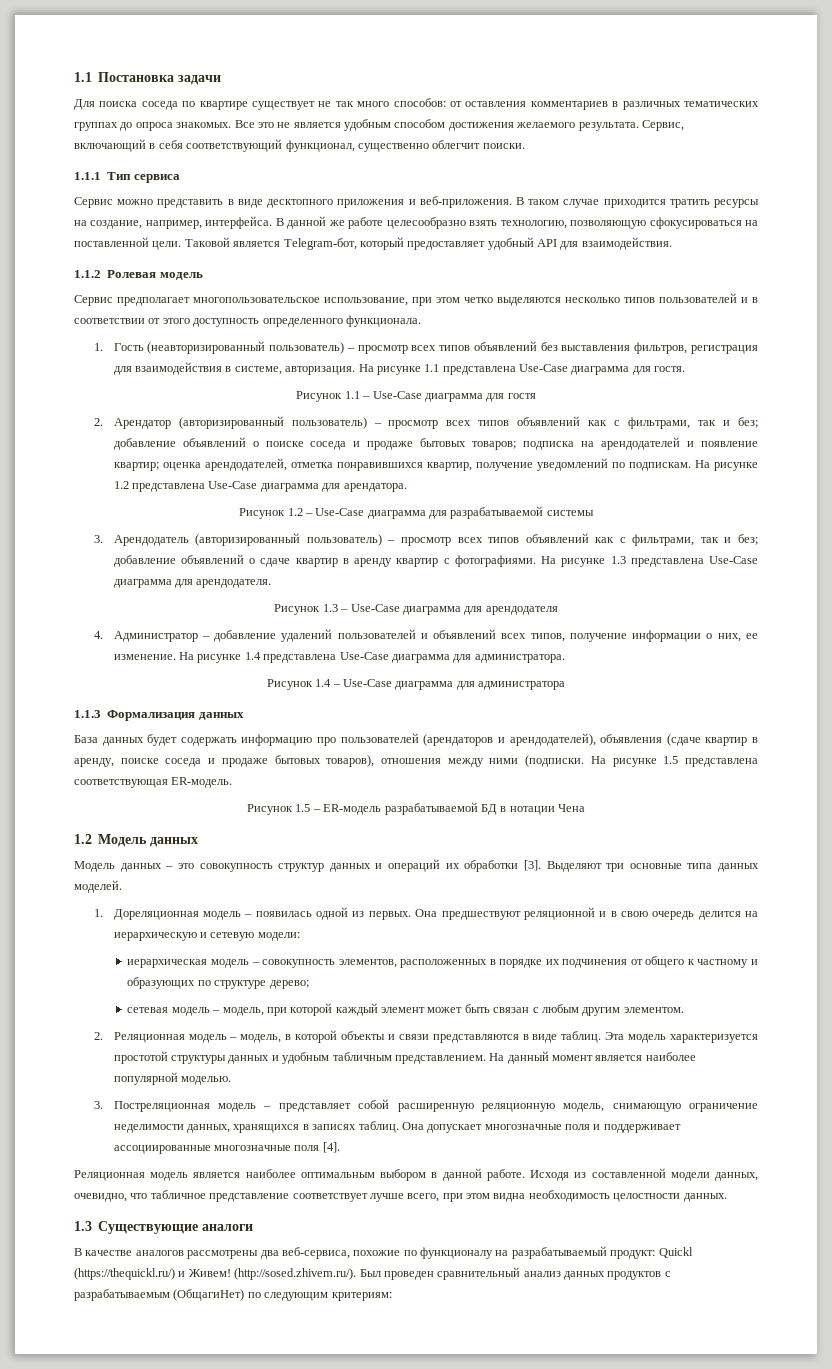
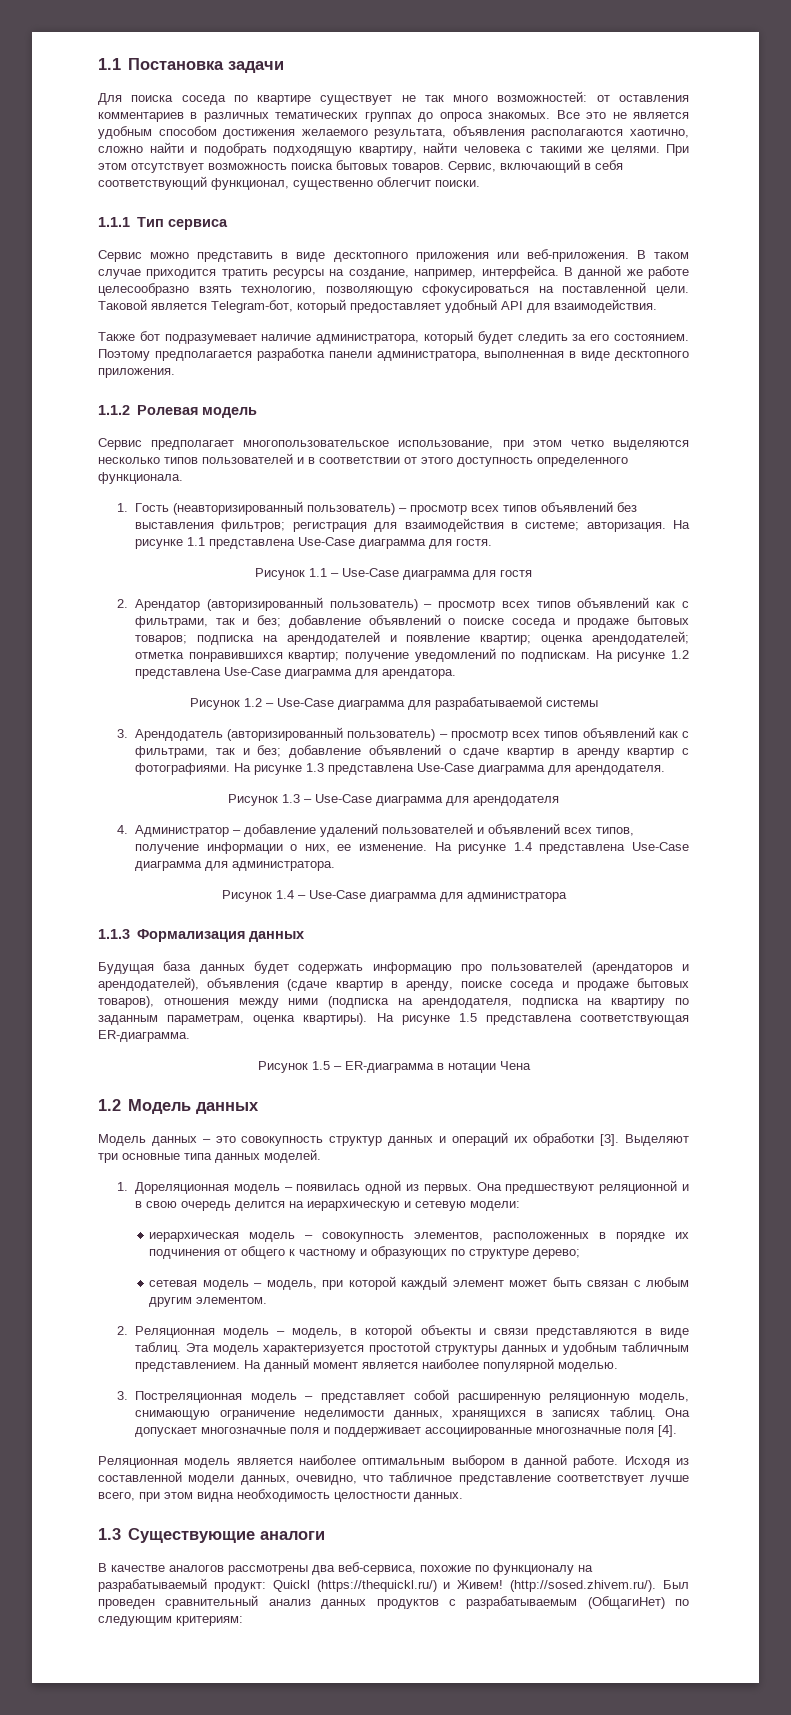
- Для поиска соседа по квартире существует не так много способов: от оставления комментариев в различных тематических группах до опроса знакомых.
+ Для поиска соседа по квартире существует не так много возможностей: от оставления комментариев в различных тематических группах до опроса знакомых.
- Все это не является удобным способом достижения желаемого результата.
+ Все это не является удобным способом достижения желаемого результата, объявления располагаются хаотично, сложно найти и подобрать подходящую квартиру, найти человека с такими же целями. При этом отсутствует возможность поиска бытовых товаров.
- Сервис можно представить в виде десктопного приложения и веб-приложения.
+ Сервис можно представить в виде десктопного приложения или веб-приложения.
+ Также бот подразумевает наличие администратора, который будет следить за его состоянием. Поэтому предполагается разработка панели администратора, выполненная в виде десктопного приложения.
- 1. Гость (неавторизированный пользователь) – просмотр всех типов объявлений без выставления фильтров, регистрация для взаимодействия в системе, авторизация.
+ 1. Гость (неавторизированный пользователь) – просмотр всех типов объявлений без выставления фильтров; регистрация для взаимодействия в системе; авторизация.
- 2. Арендатор (авторизированный пользователь) – просмотр всех типов объявлений как с фильтрами, так и без; добавление объявлений о поиске соседа и продаже бытовых товаров; подписка на арендодателей и появление квартир; оценка арендодателей, отметка понравившихся квартир, получение уведомлений по подпискам.
+ 2. Арендатор (авторизированный пользователь) – просмотр всех типов объявлений как с фильтрами, так и без; добавление объявлений о поиске соседа и продаже бытовых товаров; подписка на арендодателей и появление квартир; оценка арендодателей; отметка понравившихся квартир; получение уведомлений по подпискам.
- База данных будет содержать информацию про пользователей (арендаторов и арендодателей), объявления (сдаче квартир в аренду, поиске соседа и продаже бытовых товаров), отношения между ними (подписки.
+ Будущая база данных будет содержать информацию про пользователей (арендаторов и арендодателей), объявления (сдаче квартир в аренду, поиске соседа и продаже бытовых товаров), отношения между ними (подписка на арендодателя, подписка на квартиру по заданным параметрам, оценка квартиры).
- На рисунке 1.5 представлена соответствующая ER-модель.
+ На рисунке 1.5 представлена соответствующая ER-диаграмма.
- Рисунок 1.5 – ER-модель разрабатываемой БД в нотации Чена
+ Рисунок 1.5 – ER-диаграмма в нотации Чена

